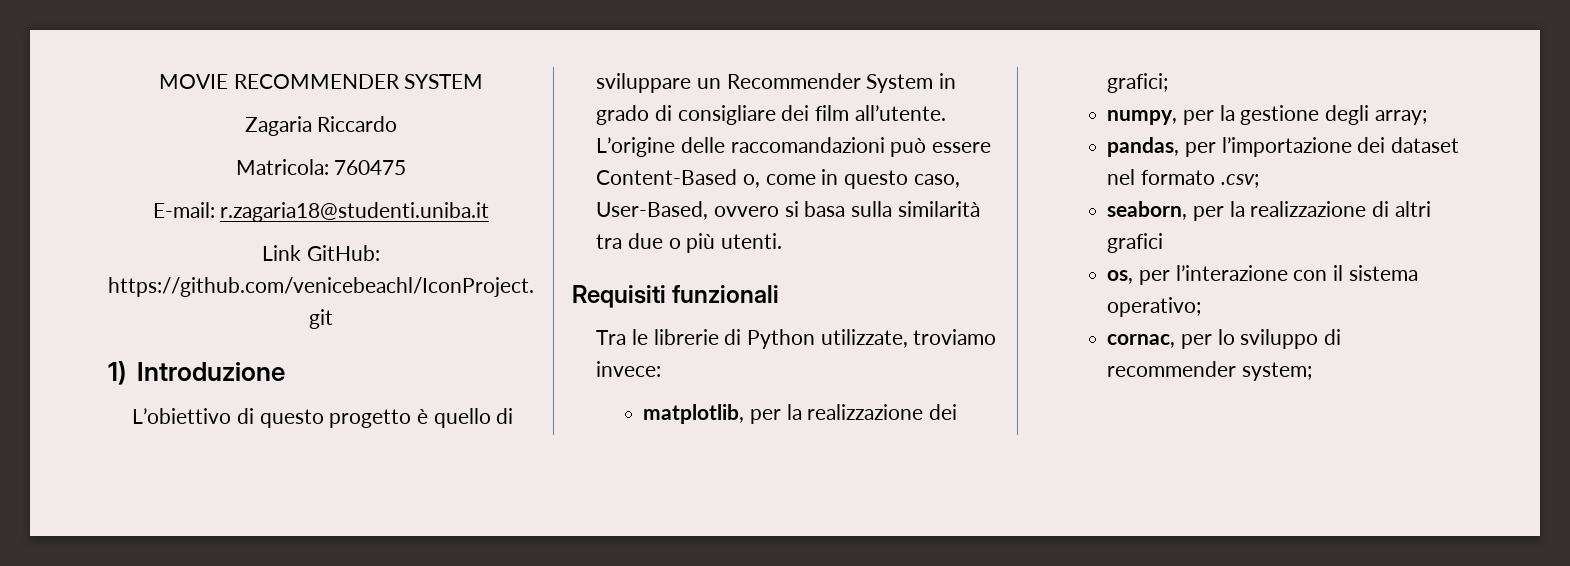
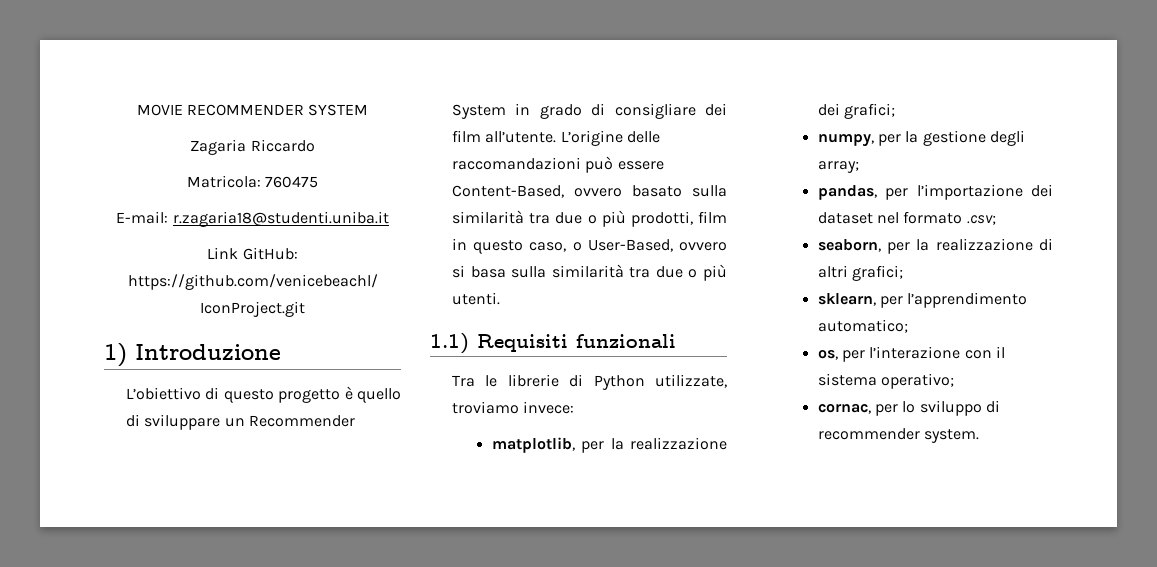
- L’origine delle raccomandazioni può essere Content-Based o, come in questo caso, User-Based, ovvero si basa sulla similarità tra due o più utenti.
+ L’origine delle raccomandazioni può essere Content-Based, ovvero basato sulla similarità tra due o più prodotti, film in questo caso, o User-Based, ovvero si basa sulla similarità tra due o più utenti.
- Requisiti funzionali
+ 1.1) Requisiti funzionali
- seaborn, per la realizzazione di altri grafici
+ seaborn, per la realizzazione di altri grafici;
+ sklearn, per l’apprendimento automatico;
- cornac, per lo sviluppo di recommender system;
+ cornac, per lo sviluppo di recommender system.

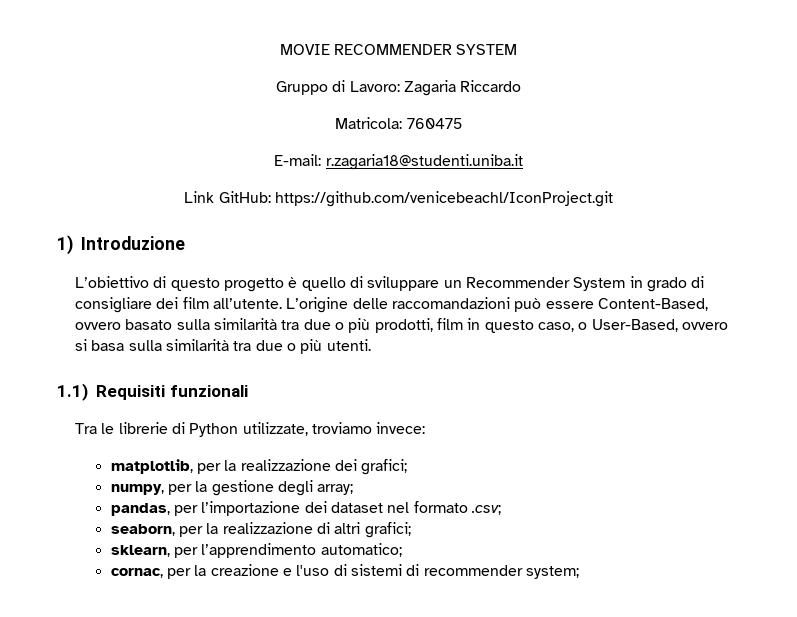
- Zagaria Riccardo
+ Gruppo di Lavoro: Zagaria Riccardo
- os, per l’interazione con il sistema operativo;
- cornac, per lo sviluppo di recommender system.
+ cornac, per la creazione e l'uso di sistemi di recommender system;

